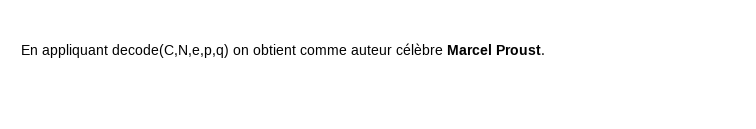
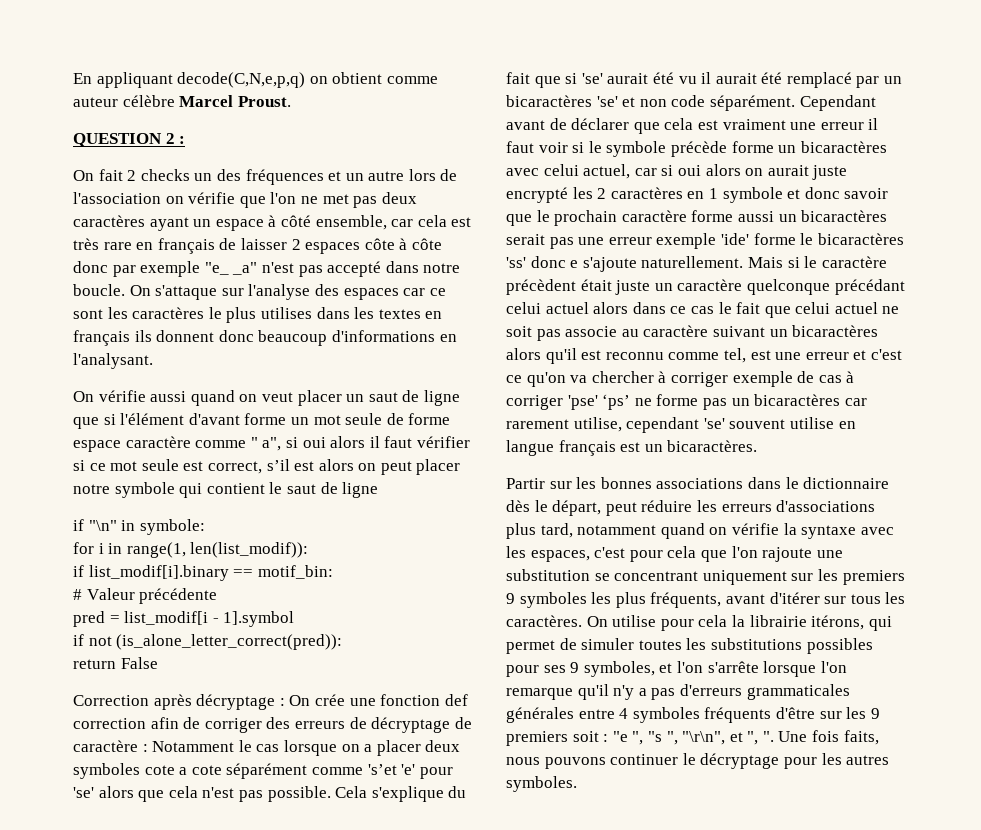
+ QUESTION 2 :
+ On fait 2 checks un des fréquences et un autre lors de l'association on vérifie que l'on ne met pas deux caractères ayant un espace à côté ensemble, car cela est très rare en français de laisser 2 espaces côte à côte donc par exemple "e_ _a" n'est pas accepté dans notre boucle. On s'attaque sur l'analyse des espaces car ce sont les caractères le plus utilises dans les textes en français ils donnent donc beaucoup d'informations en l'analysant.
+ On vérifie aussi quand on veut placer un saut de ligne que si l'élément d'avant forme un mot seule de forme espace caractère comme " a", si oui alors il faut vérifier si ce mot seule est correct, s’il est alors on peut placer notre symbole qui contient le saut de ligne
+ if "\n" in symbole:
+ for i in range(1, len(list_modif)):
+ if list_modif[i].binary == motif_bin:
+ # Valeur précédente
+ pred = list_modif[i - 1].symbol
+ if not (is_alone_letter_correct(pred)):
+ return False
+ Correction après décryptage : On crée une fonction def correction afin de corriger des erreurs de décryptage de caractère : Notamment le cas lorsque on a placer deux symboles cote a cote séparément comme 's’et 'e' pour 'se' alors que cela n'est pas possible. Cela s'explique du fait que si 'se' aurait été vu il aurait été remplacé par un bicaractères 'se' et non code séparément. Cependant avant de déclarer que cela est vraiment une erreur il faut voir si le symbole précède forme un bicaractères avec celui actuel, car si oui alors on aurait juste encrypté les 2 caractères en 1 symbole et donc savoir que le prochain caractère forme aussi un bicaractères serait pas une erreur exemple 'ide' forme le bicaractères 'ss' donc e s'ajoute naturellement. Mais si le caractère précèdent était juste un caractère quelconque précédant celui actuel alors dans ce cas le fait que celui actuel ne soit pas associe au caractère suivant un bicaractères alors qu'il est reconnu comme tel, est une erreur et c'est ce qu'on va chercher à corriger exemple de cas à corriger 'pse' ‘ps’ ne forme pas un bicaractères car rarement utilise, cependant 'se' souvent utilise en langue français est un bicaractères.
+ Partir sur les bonnes associations dans le dictionnaire dès le départ, peut réduire les erreurs d'associations plus tard, notamment quand on vérifie la syntaxe avec les espaces, c'est pour cela que l'on rajoute une substitution se concentrant uniquement sur les premiers 9 symboles les plus fréquents, avant d'itérer sur tous les caractères. On utilise pour cela la librairie itérons, qui permet de simuler toutes les substitutions possibles pour ses 9 symboles, et l'on s'arrête lorsque l'on remarque qu'il n'y a pas d'erreurs grammaticales générales entre 4 symboles fréquents d'être sur les 9 premiers soit : "e ", "s ", "\r\n", et ", ". Une fois faits, nous pouvons continuer le décryptage pour les autres symboles.

